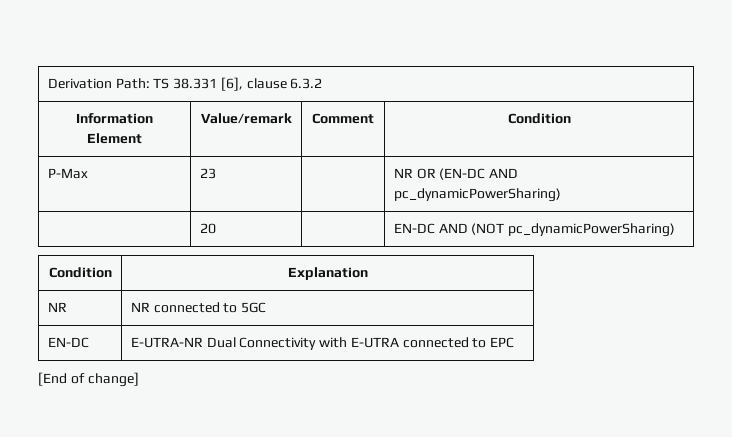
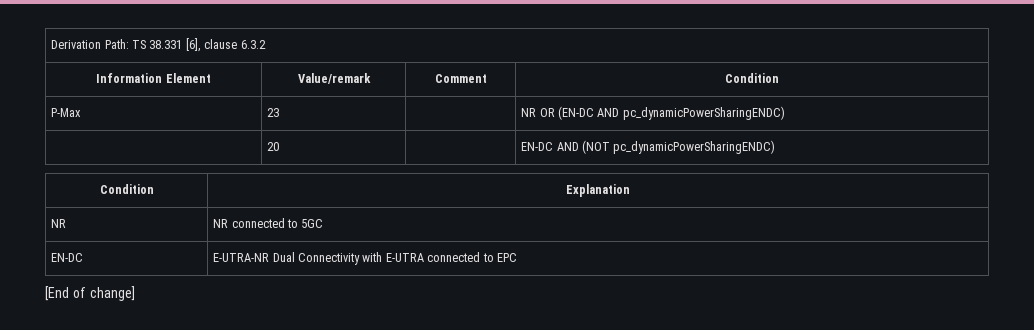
- P-Max | 23 | | NR OR (EN-DC AND pc_dynamicPowerSharing)
+ P-Max | 23 | | NR OR (EN-DC AND pc_dynamicPowerSharingENDC)
- | 20 | | EN-DC AND (NOT pc_dynamicPowerSharing)
+ | 20 | | EN-DC AND (NOT pc_dynamicPowerSharingENDC)

